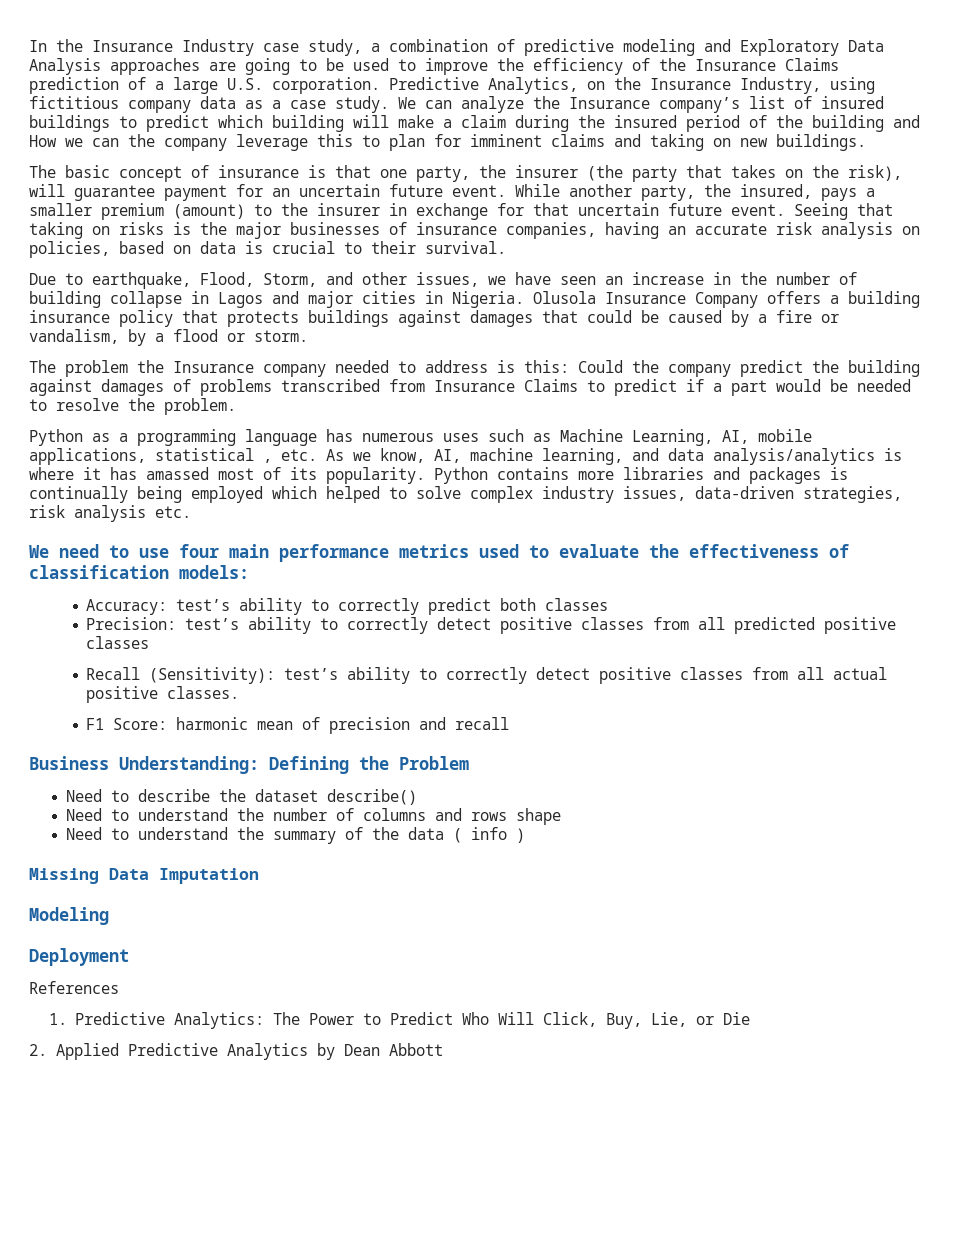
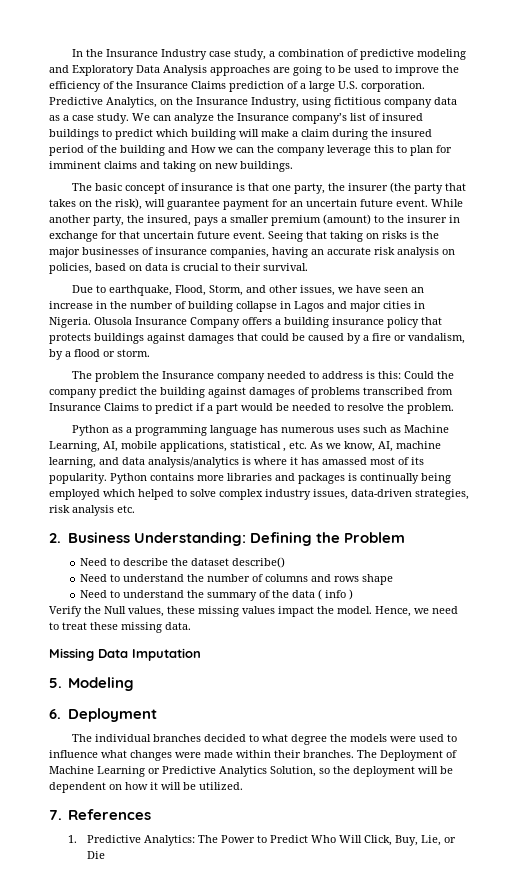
- We need to use four main performance metrics used to evaluate the effectiveness of classification models:
- Accuracy: test’s ability to correctly predict both classes
- Precision: test’s ability to correctly detect positive classes from all predicted positive classes
- Recall (Sensitivity): test’s ability to correctly detect positive classes from all actual positive classes.
- F1 Score: harmonic mean of precision and recall
- Business Understanding: Defining the Problem
+ 2. Business Understanding: Defining the Problem
+ Verify the Null values, these missing values impact the model. Hence, we need to treat these missing data.
- Modeling
+ 5. Modeling
- Deployment
+ 6. Deployment
- References
+ The individual branches decided to what degree the models were used to influence what changes were made within their branches. The Deployment of Machine Learning or Predictive Analytics Solution, so the deployment will be dependent on how it will be utilized.
+ 7. References
- 2. Applied Predictive Analytics by Dean Abbott

